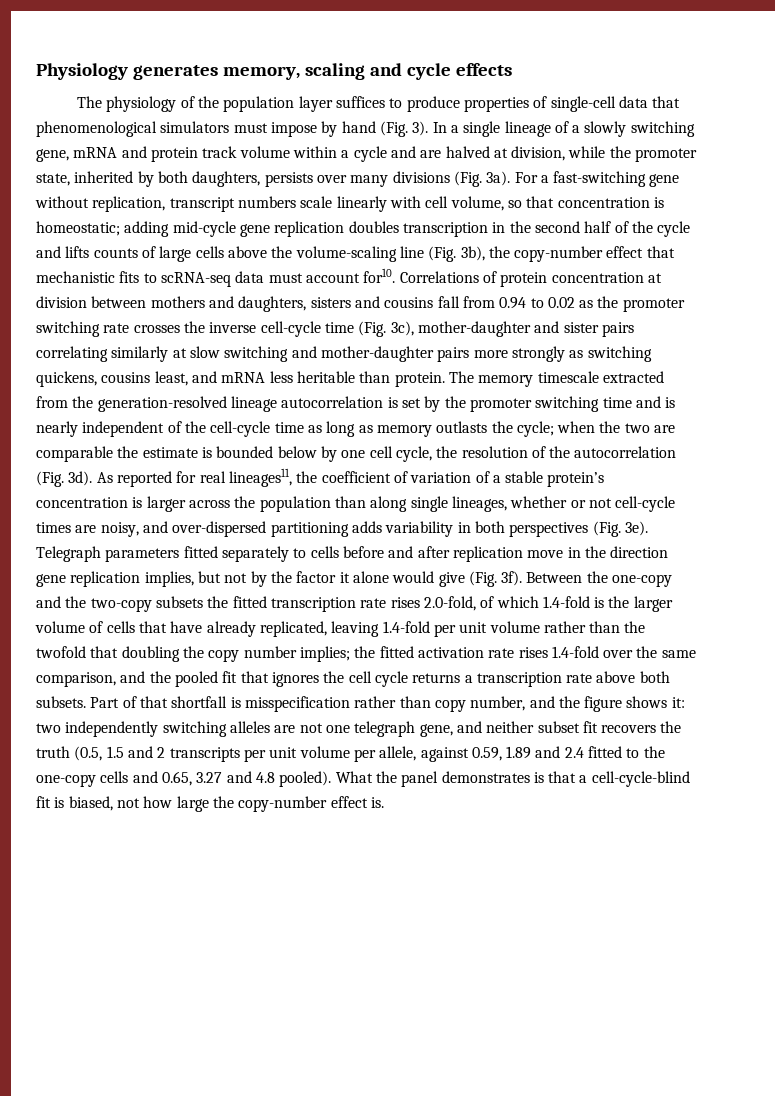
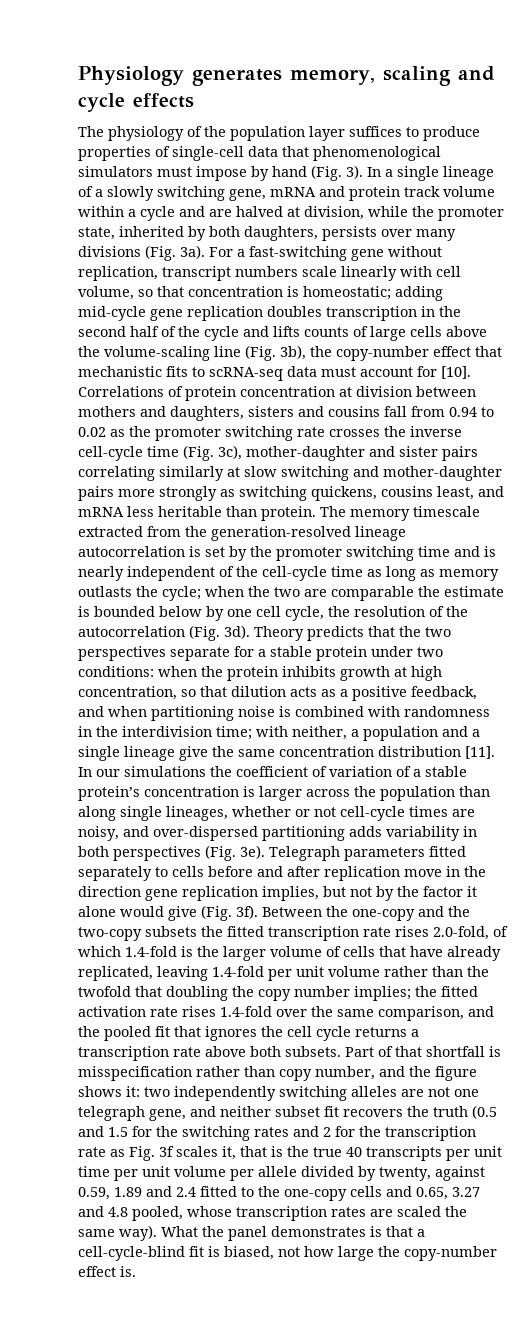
- For a fast-switching gene without replication, transcript numbers scale linearly with cell volume, so that concentration is homeostatic; adding mid-cycle gene replication doubles transcription in the second half of the cycle and lifts counts of large cells above the volume-scaling line (Fig. 3b), the copy-number effect that mechanistic fits to scRNA-seq data must account for10.
+ For a fast-switching gene without replication, transcript numbers scale linearly with cell volume, so that concentration is homeostatic; adding mid-cycle gene replication doubles transcription in the second half of the cycle and lifts counts of large cells above the volume-scaling line (Fig. 3b), the copy-number effect that mechanistic fits to scRNA-seq data must account for [10].
- As reported for real lineages11, the coefficient of variation of a stable protein’s concentration is larger across the population than along single lineages, whether or not cell-cycle times are noisy, and over-dispersed partitioning adds variability in both perspectives (Fig. 3e).
+ Theory predicts that the two perspectives separate for a stable protein under two conditions: when the protein inhibits growth at high concentration, so that dilution acts as a positive feedback, and when partitioning noise is combined with randomness in the interdivision time; with neither, a population and a single lineage give the same concentration distribution [11]. In our simulations the coefficient of variation of a stable protein’s concentration is larger across the population than along single lineages, whether or not cell-cycle times are noisy, and over-dispersed partitioning adds variability in both perspectives (Fig. 3e).
- Part of that shortfall is misspecification rather than copy number, and the figure shows it: two independently switching alleles are not one telegraph gene, and neither subset fit recovers the truth (0.5, 1.5 and 2 transcripts per unit volume per allele, against 0.59, 1.89 and 2.4 fitted to the one-copy cells and 0.65, 3.27 and 4.8 pooled).
+ Part of that shortfall is misspecification rather than copy number, and the figure shows it: two independently switching alleles are not one telegraph gene, and neither subset fit recovers the truth (0.5 and 1.5 for the switching rates and 2 for the transcription rate as Fig. 3f scales it, that is the true 40 transcripts per unit time per unit volume per allele divided by twenty, against 0.59, 1.89 and 2.4 fitted to the one-copy cells and 0.65, 3.27 and 4.8 pooled, whose transcription rates are scaled the same way).

